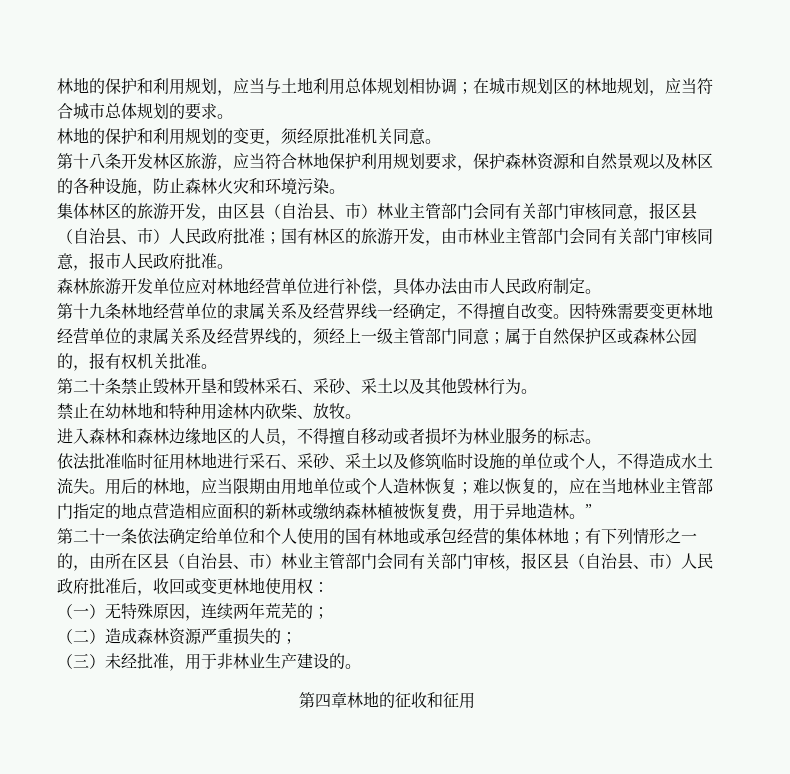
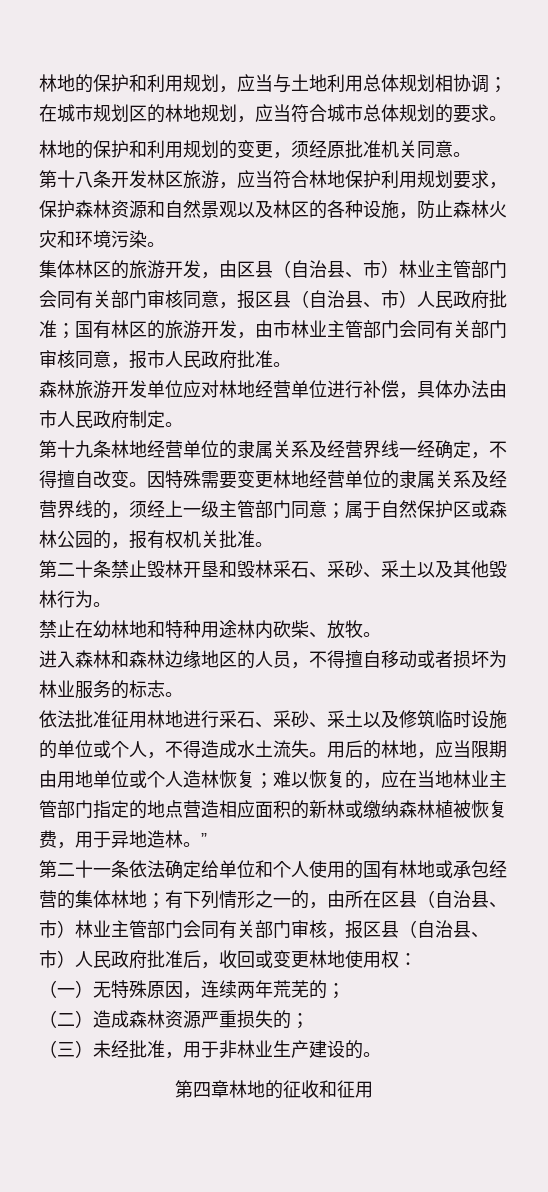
- 依法批准临时征用林地进行采石、采砂、采土以及修筑临时设施的单位或个人，不得造成水土流失。
+ 依法批准征用林地进行采石、采砂、采土以及修筑临时设施的单位或个人，不得造成水土流失。

